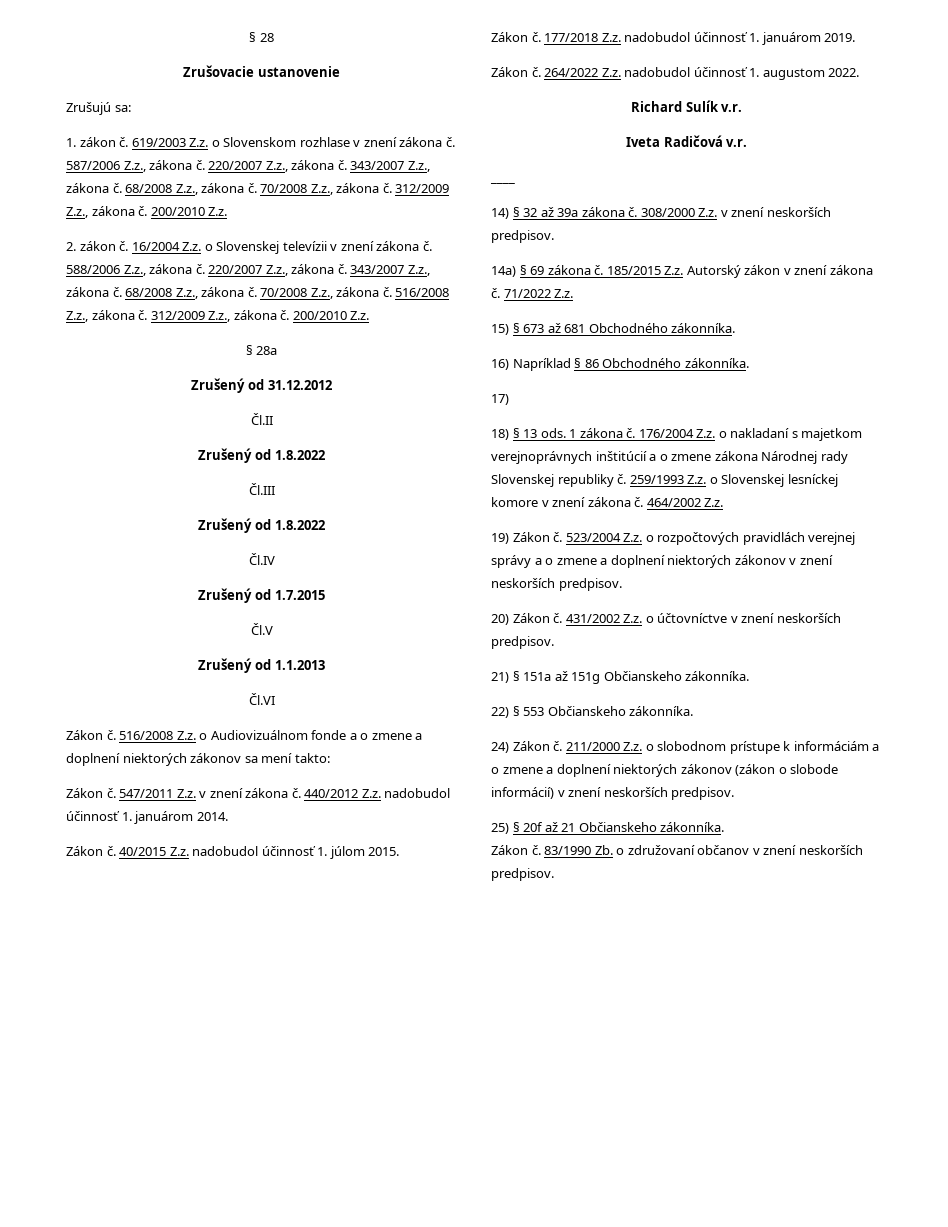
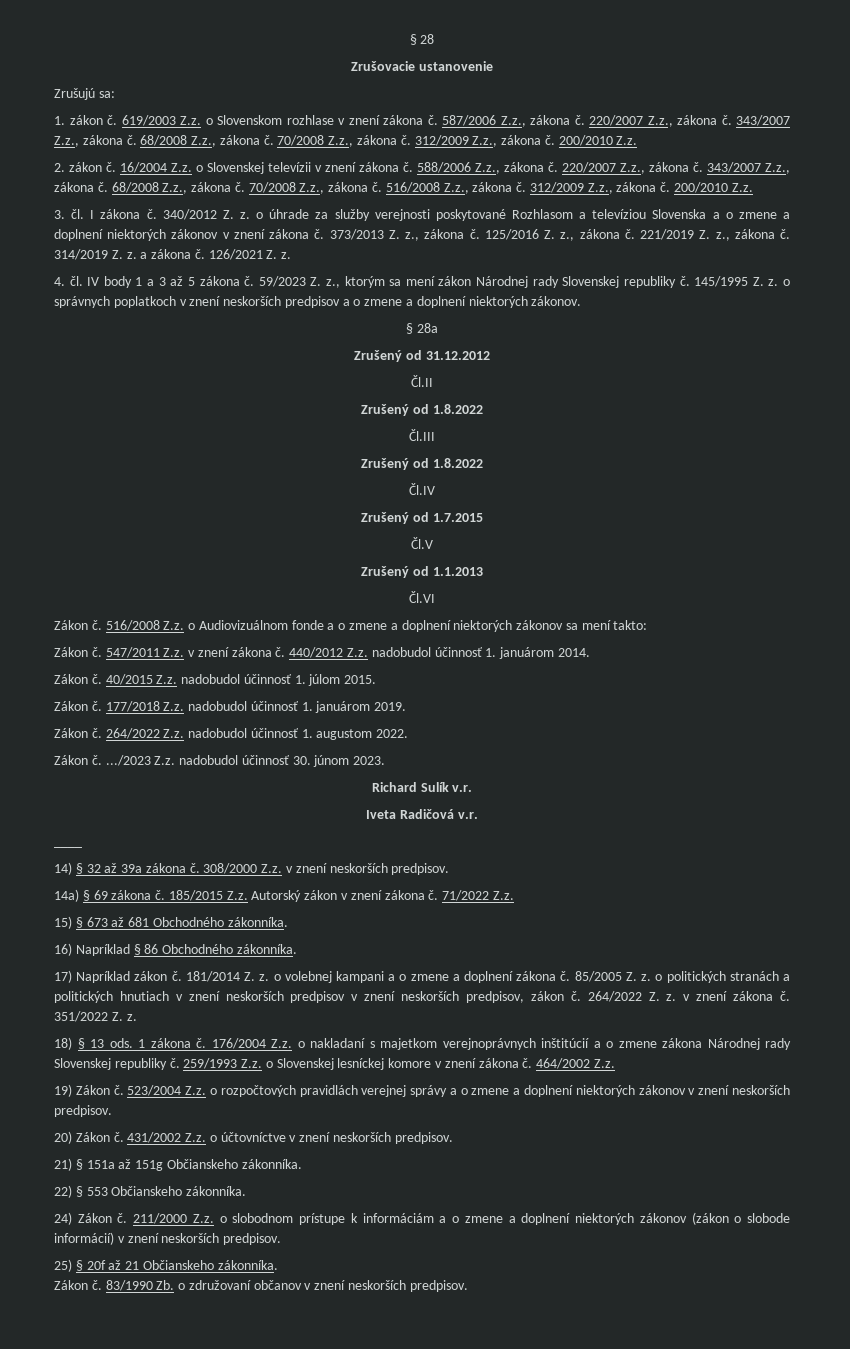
+ 3. čl. I zákona č. 340/2012 Z. z. o úhrade za služby verejnosti poskytované Rozhlasom a televíziou Slovenska a o zmene a doplnení niektorých zákonov v znení zákona č. 373/2013 Z. z., zákona č. 125/2016 Z. z., zákona č. 221/2019 Z. z., zákona č. 314/2019 Z. z. a zákona č. 126/2021 Z. z.
+ 4. čl. IV body 1 a 3 až 5 zákona č. 59/2023 Z. z., ktorým sa mení zákon Národnej rady Slovenskej republiky č. 145/1995 Z. z. o správnych poplatkoch v znení neskorších predpisov a o zmene a doplnení niektorých zákonov.
+ Zákon č. .../2023 Z.z. nadobudol účinnosť 30. júnom 2023.
- 17)
+ 17) Napríklad zákon č. 181/2014 Z. z. o volebnej kampani a o zmene a doplnení zákona č. 85/2005 Z. z. o politických stranách a politických hnutiach v znení neskorších predpisov v znení neskorších predpisov, zákon č. 264/2022 Z. z. v znení zákona č. 351/2022 Z. z.

